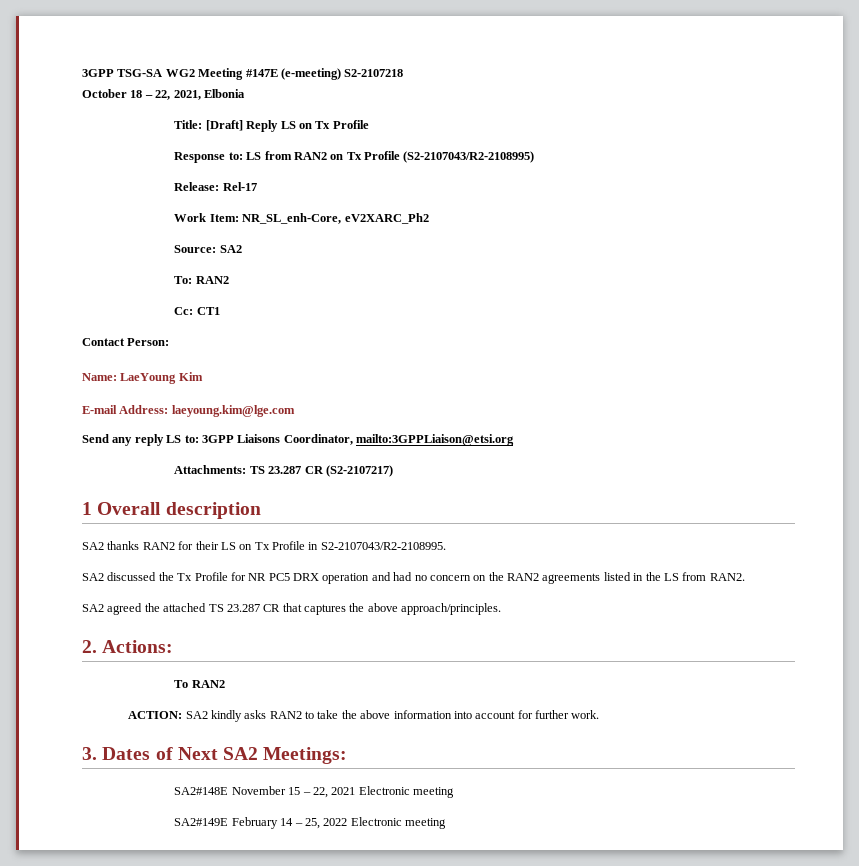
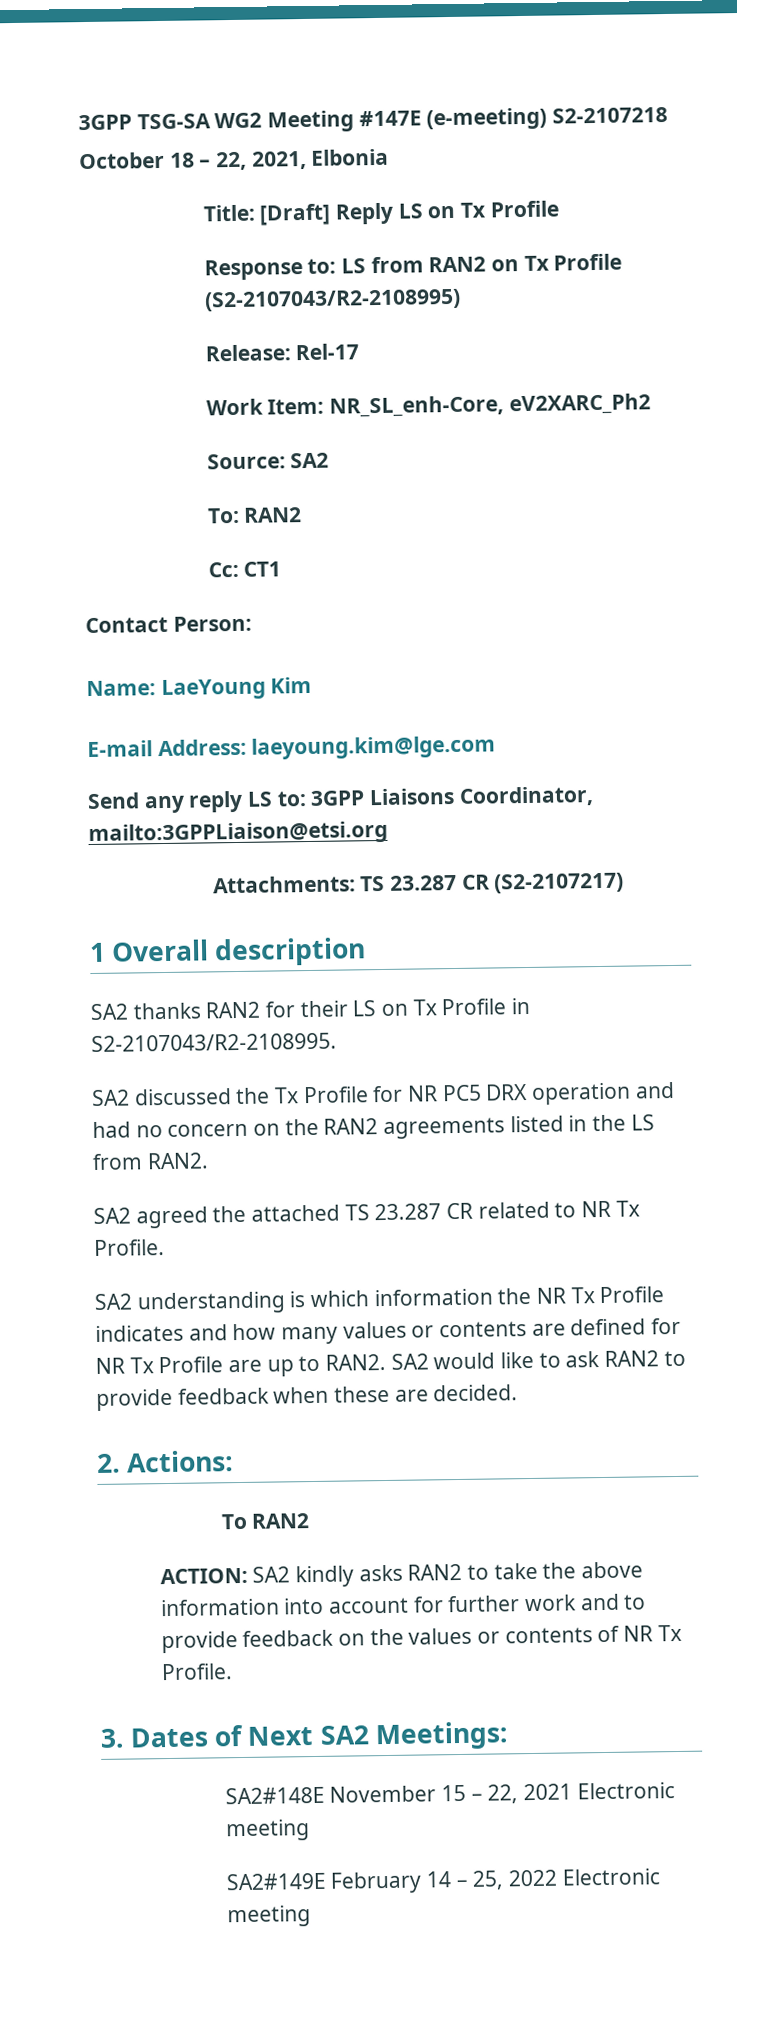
- SA2 agreed the attached TS 23.287 CR that captures the above approach/principles.
+ SA2 agreed the attached TS 23.287 CR related to NR Tx Profile.
+ SA2 understanding is which information the NR Tx Profile indicates and how many values or contents are defined for NR Tx Profile are up to RAN2. SA2 would like to ask RAN2 to provide feedback when these are decided.
- ACTION: SA2 kindly asks RAN2 to take the above information into account for further work.
+ ACTION: SA2 kindly asks RAN2 to take the above information into account for further work and to provide feedback on the values or contents of NR Tx Profile.

